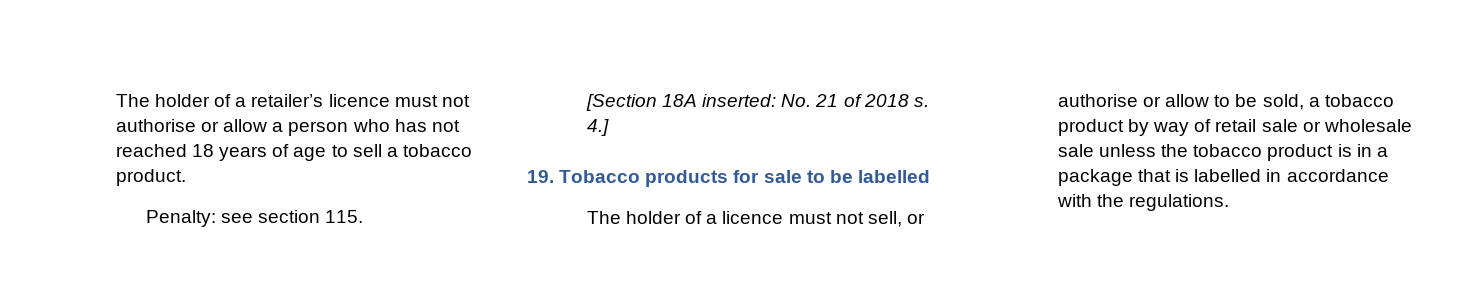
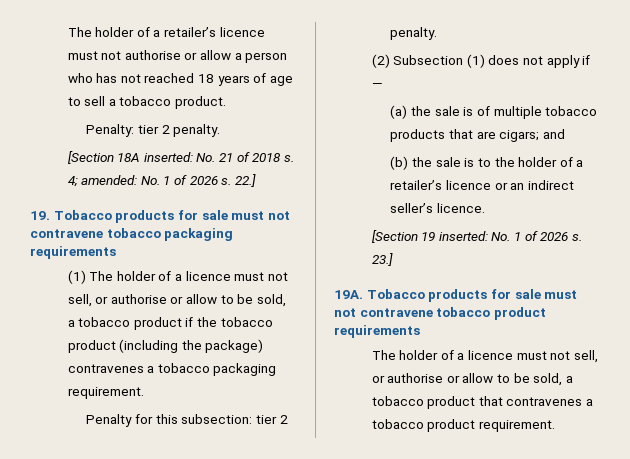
- Penalty: see section 115.
+ Penalty: tier 2 penalty.
- 4.]
+ 4; amended: No. 1 of 2026 s. 22.]
- 19. Tobacco products for sale to be labelled
+ 19. Tobacco products for sale must not contravene tobacco packaging requirements
+ (1) The holder of a licence must not sell, or authorise or allow to be sold, a tobacco product if the tobacco product (including the package) contravenes a tobacco packaging requirement.
+ Penalty for this subsection: tier 2 penalty.
+ (2) Subsection (1) does not apply if —
+ (a) the sale is of multiple tobacco products that are cigars; and
+ (b) the sale is to the holder of a retailer’s licence or an indirect seller’s licence.
+ [Section 19 inserted: No. 1 of 2026 s. 23.]
+ 19A. Tobacco products for sale must not contravene tobacco product requirements
- The holder of a licence must not sell, or authorise or allow to be sold, a tobacco product by way of retail sale or wholesale sale unless the tobacco product is in a package that is labelled in accordance with the regulations.
+ The holder of a licence must not sell, or authorise or allow to be sold, a tobacco product that contravenes a tobacco product requirement.

